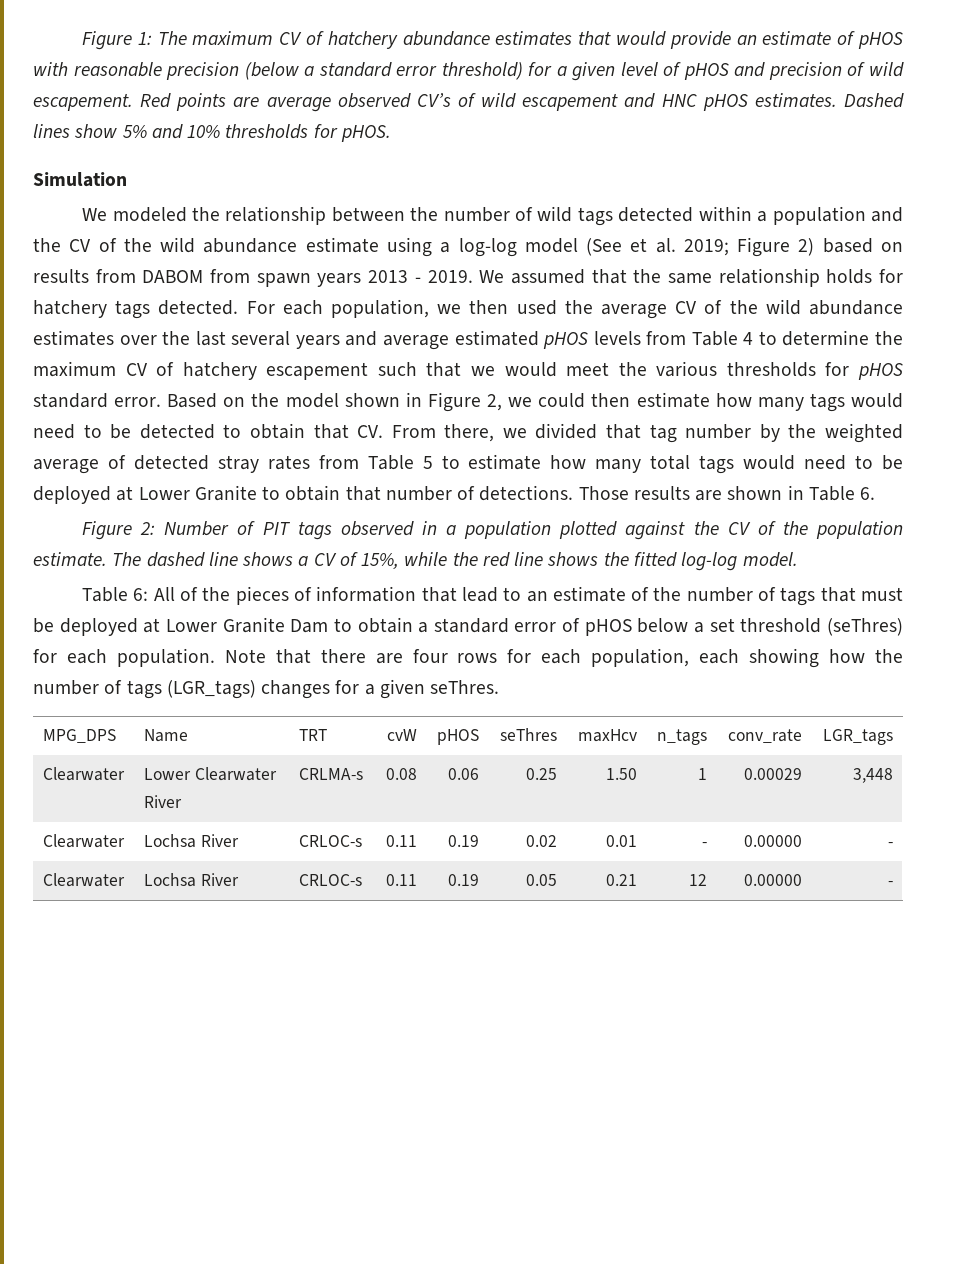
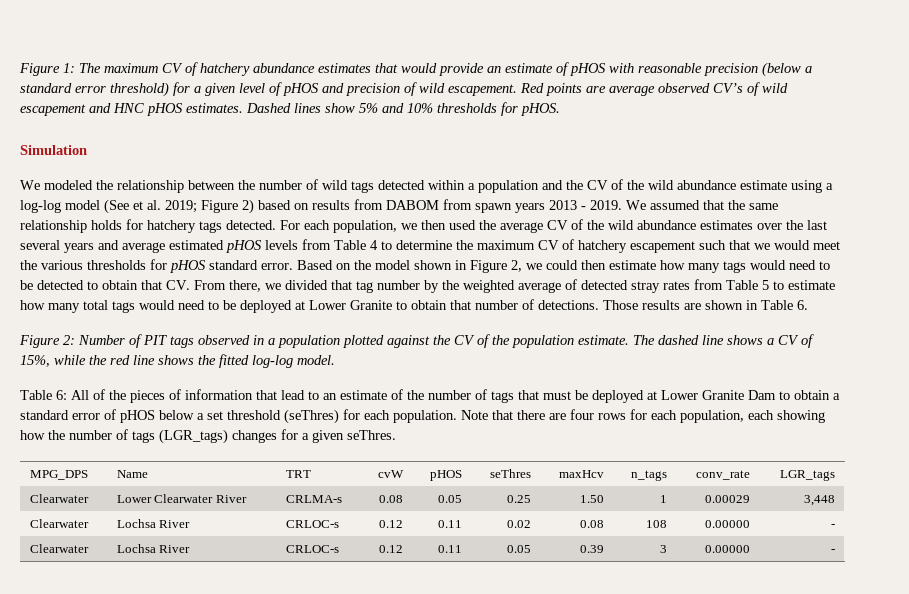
- Clearwater | Lower Clearwater River | CRLMA-s | 0.08 | 0.06 | 0.25 | 1.50 | 1 | 0.00029 | 3,448
+ Clearwater | Lower Clearwater River | CRLMA-s | 0.08 | 0.05 | 0.25 | 1.50 | 1 | 0.00029 | 3,448
- Clearwater | Lochsa River | CRLOC-s | 0.11 | 0.19 | 0.02 | 0.01 | - | 0.00000 | -
+ Clearwater | Lochsa River | CRLOC-s | 0.12 | 0.11 | 0.02 | 0.08 | 108 | 0.00000 | -
- Clearwater | Lochsa River | CRLOC-s | 0.11 | 0.19 | 0.05 | 0.21 | 12 | 0.00000 | -
+ Clearwater | Lochsa River | CRLOC-s | 0.12 | 0.11 | 0.05 | 0.39 | 3 | 0.00000 | -

